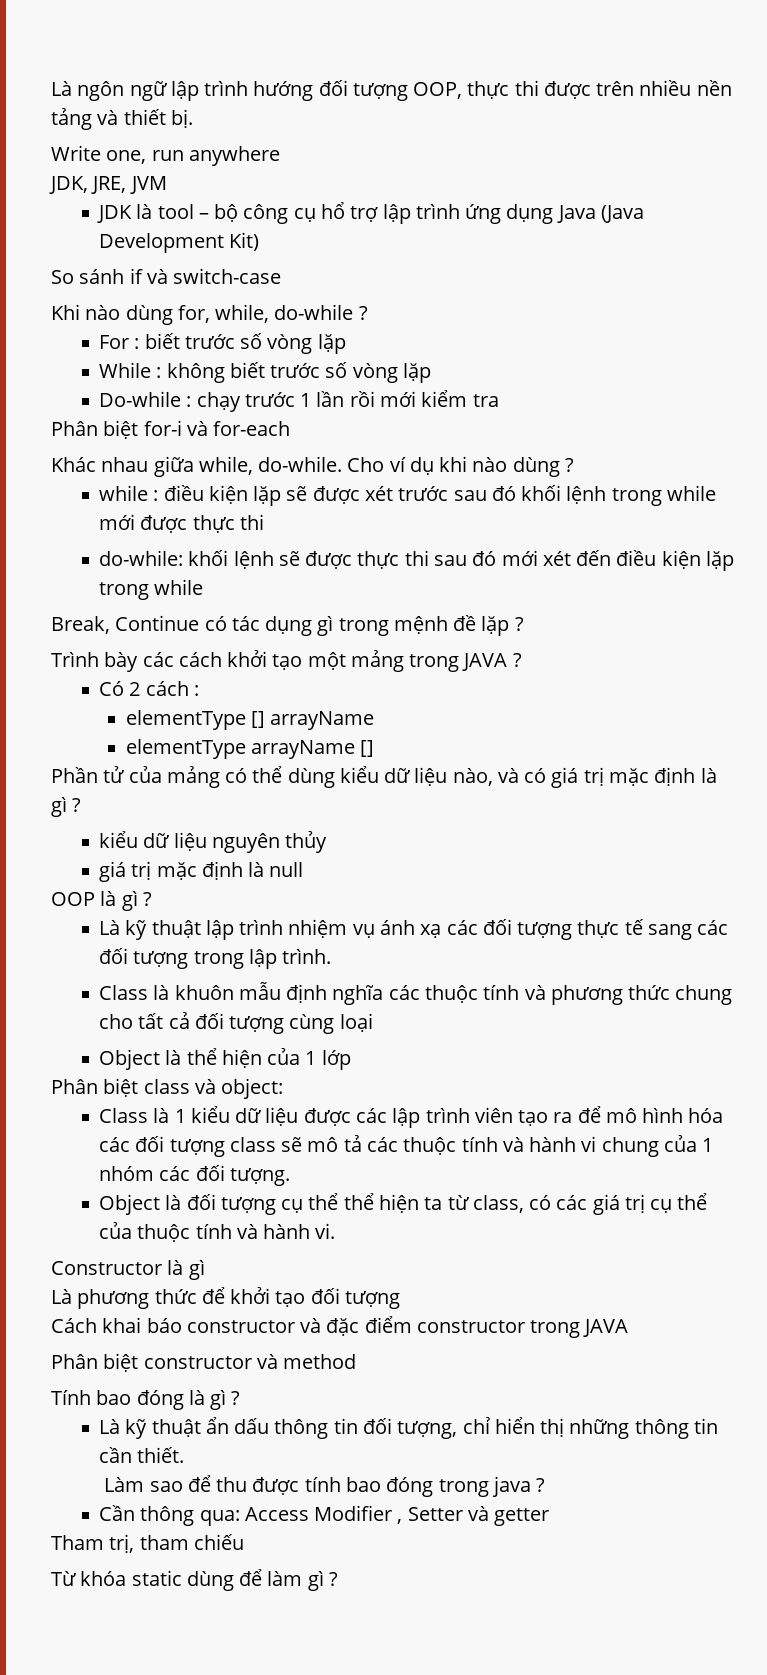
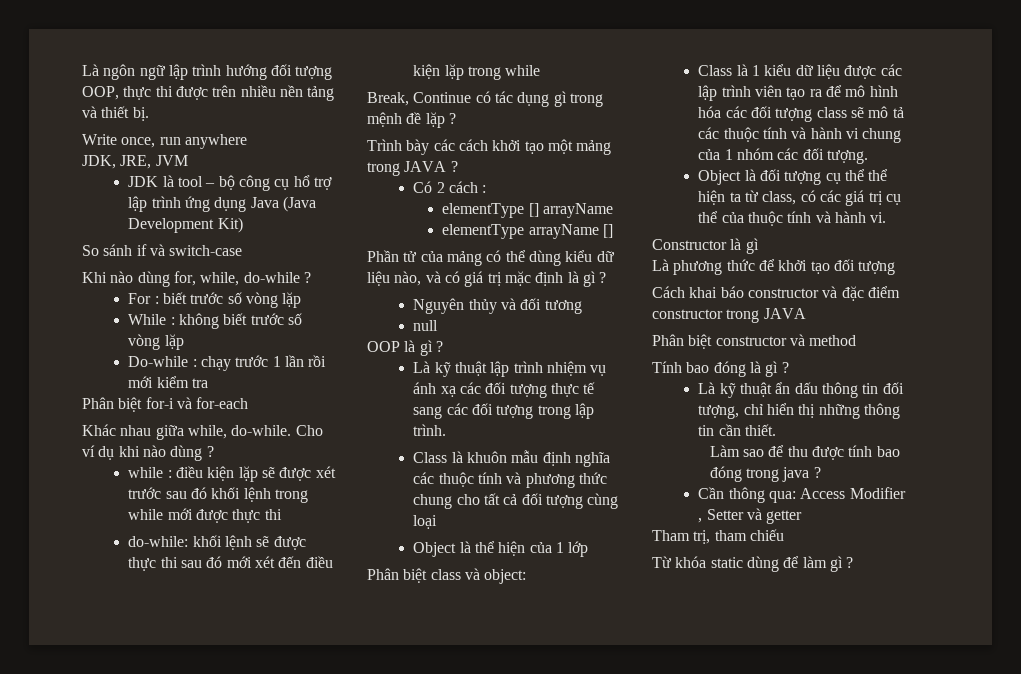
- Write one, run anywhere
+ Write once, run anywhere
- kiểu dữ liệu nguyên thủy
- giá trị mặc định là null
+ Nguyên thủy và đối tương
+ null

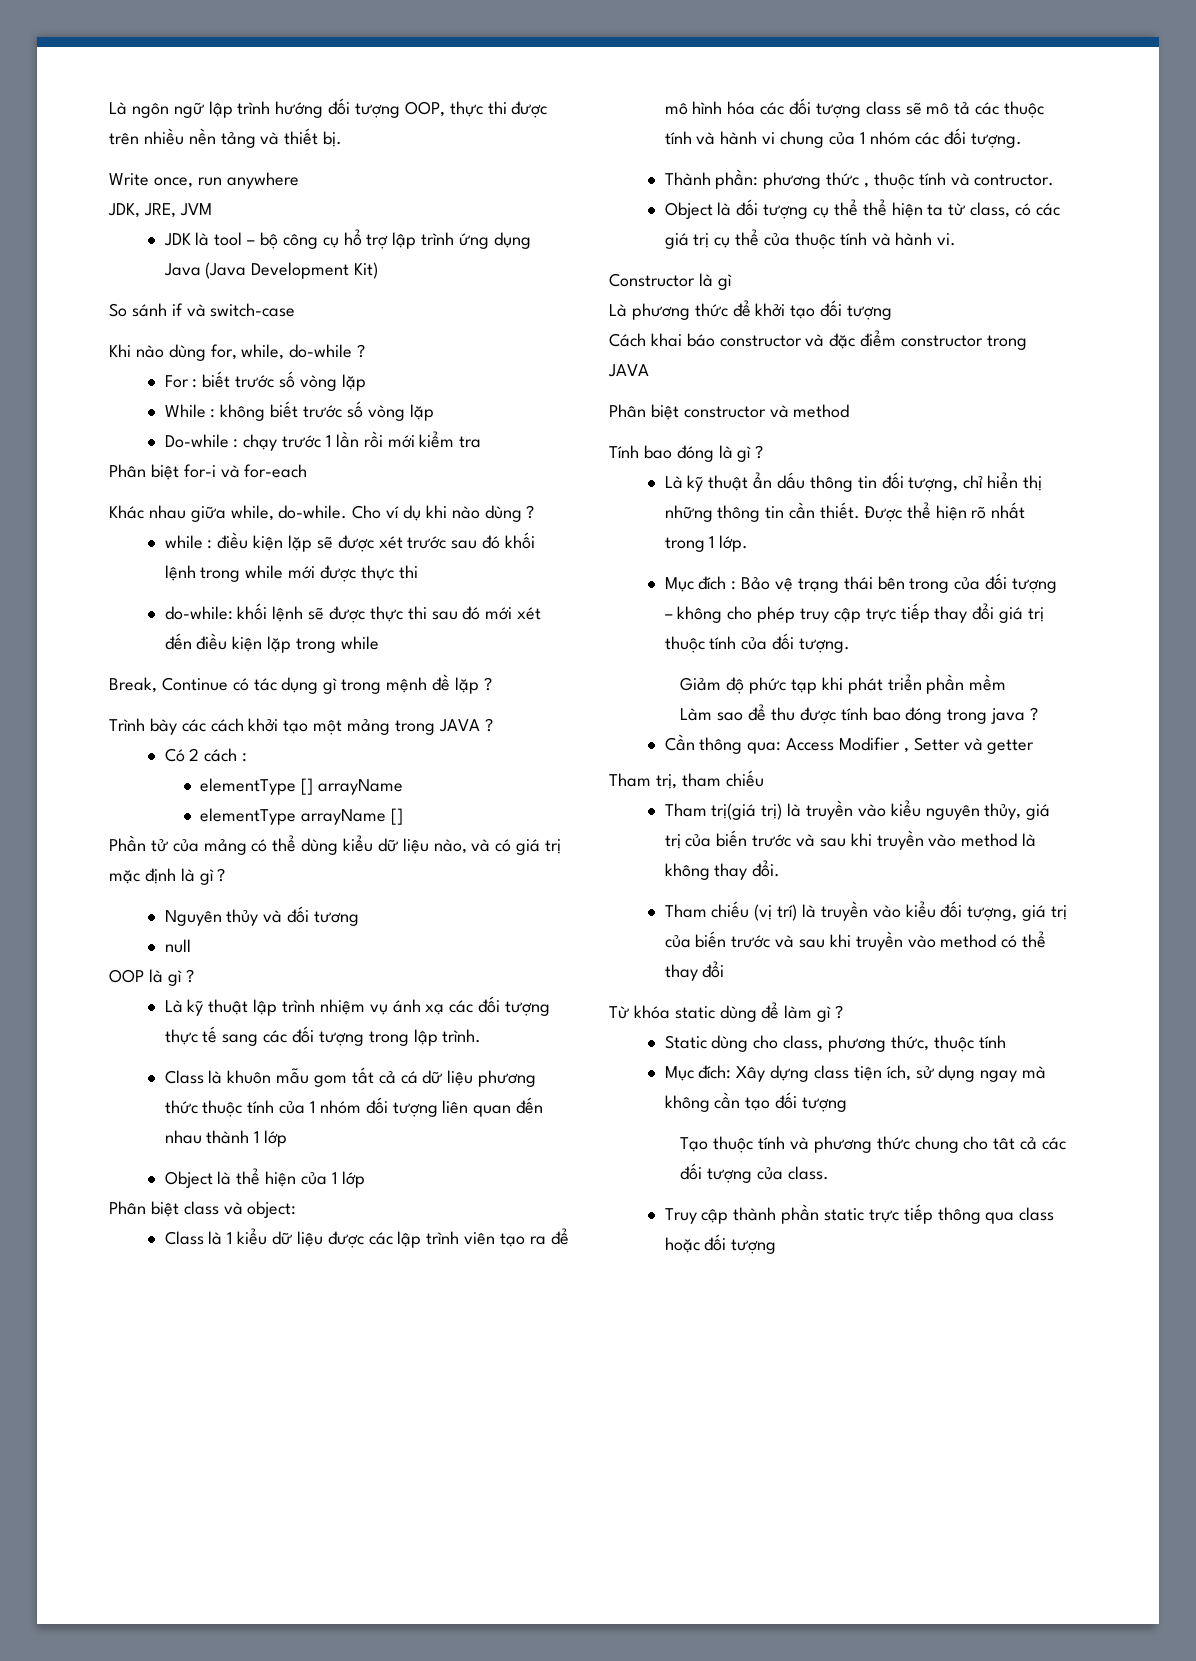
- Class là khuôn mẫu định nghĩa các thuộc tính và phương thức chung cho tất cả đối tượng cùng loại
+ Class là khuôn mẫu gom tất cả cá dữ liệu phương thức thuộc tính của 1 nhóm đối tượng liên quan đến nhau thành 1 lớp
+ Thành phần: phương thức , thuộc tính và contructor.
+ Được thể hiện rõ nhất trong 1 lớp.
+ Mục đích : Bảo vệ trạng thái bên trong của đối tượng – không cho phép truy cập trực tiếp thay đổi giá trị thuộc tính của đối tượng.
+ Giảm độ phức tạp khi phát triển phần mềm
+ Tham trị(giá trị) là truyền vào kiểu nguyên thủy, giá trị của biến trước và sau khi truyền vào method là không thay đổi.
+ Tham chiếu (vị trí) là truyền vào kiểu đối tượng, giá trị của biến trước và sau khi truyền vào method có thể thay đổi
+ Static dùng cho class, phương thức, thuộc tính
+ Mục đích: Xây dựng class tiện ích, sử dụng ngay mà không cần tạo đối tượng
+ Tạo thuộc tính và phương thức chung cho tât cả các đối tượng của class.
+ Truy cập thành phần static trực tiếp thông qua class hoặc đối tượng

